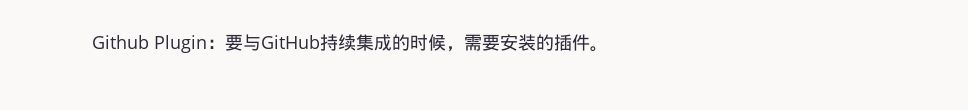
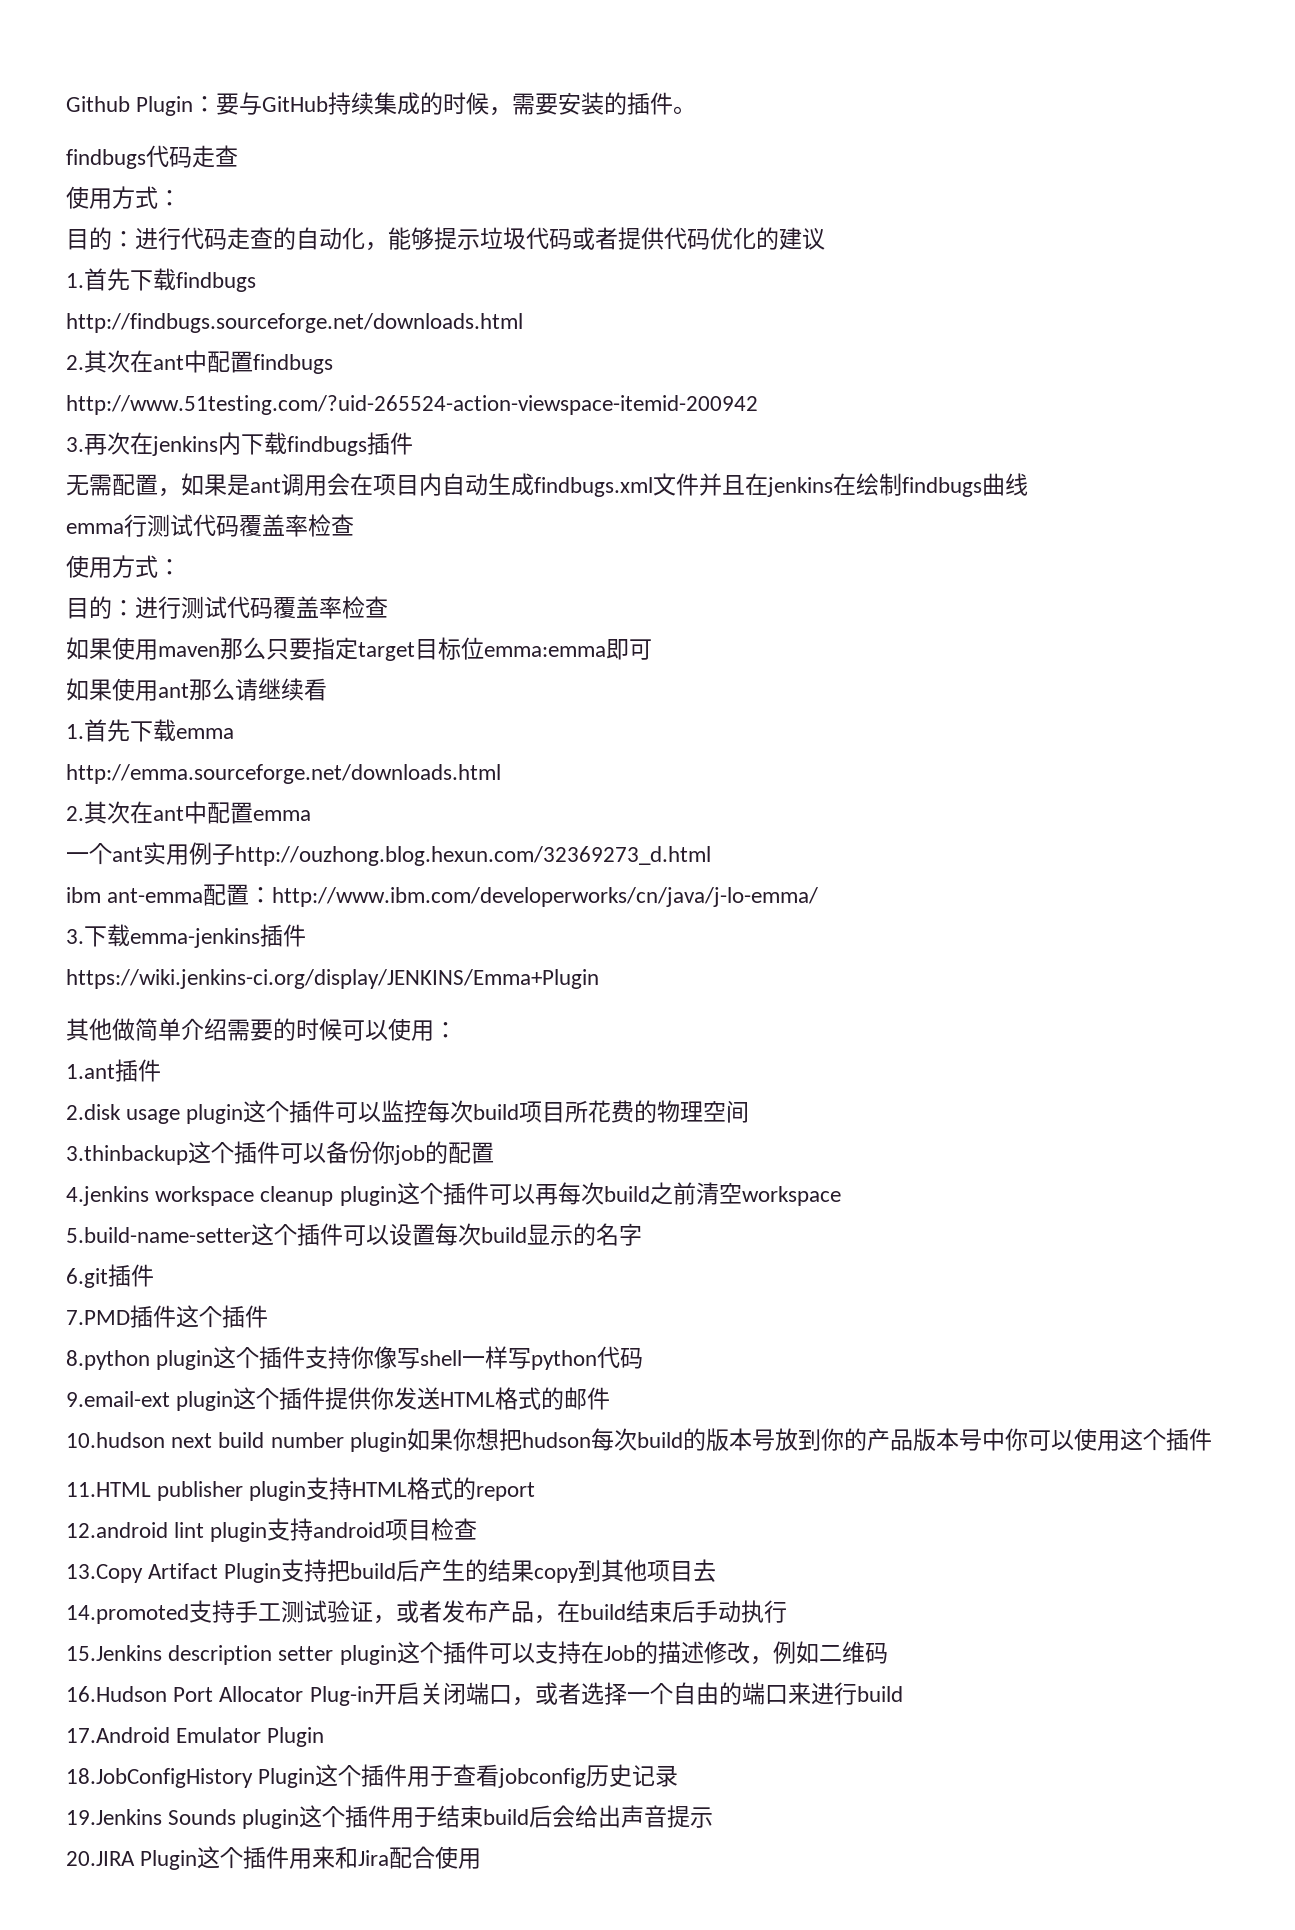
+ findbugs代码走查
+ 使用方式：
+ 目的：进行代码走查的自动化，能够提示垃圾代码或者提供代码优化的建议
+ 1.首先下载findbugs
+ http://findbugs.sourceforge.net/downloads.html
+ 2.其次在ant中配置findbugs
+ http://www.51testing.com/?uid-265524-action-viewspace-itemid-200942
+ 3.再次在jenkins内下载findbugs插件
+ 无需配置，如果是ant调用会在项目内自动生成findbugs.xml文件并且在jenkins在绘制findbugs曲线
+ emma行测试代码覆盖率检查
+ 使用方式：
+ 目的：进行测试代码覆盖率检查
+ 如果使用maven那么只要指定target目标位emma:emma即可
+ 如果使用ant那么请继续看
+ 1.首先下载emma
+ http://emma.sourceforge.net/downloads.html
+ 2.其次在ant中配置emma
+ 一个ant实用例子http://ouzhong.blog.hexun.com/32369273_d.html
+ ibm ant-emma配置：http://www.ibm.com/developerworks/cn/java/j-lo-emma/
+ 3.下载emma-jenkins插件
+ https://wiki.jenkins-ci.org/display/JENKINS/Emma+Plugin
+ 其他做简单介绍需要的时候可以使用：
+ 1.ant插件
+ 2.disk usage plugin这个插件可以监控每次build项目所花费的物理空间
+ 3.thinbackup这个插件可以备份你job的配置
+ 4.jenkins workspace cleanup plugin这个插件可以再每次build之前清空workspace
+ 5.build-name-setter这个插件可以设置每次build显示的名字
+ 6.git插件
+ 7.PMD插件这个插件
+ 8.python plugin这个插件支持你像写shell一样写python代码
+ 9.email-ext plugin这个插件提供你发送HTML格式的邮件
+ 10.hudson next build number plugin如果你想把hudson每次build的版本号放到你的产品版本号中你可以使用这个插件
+ 11.HTML publisher plugin支持HTML格式的report
+ 12.android lint plugin支持android项目检查
+ 13.Copy Artifact Plugin支持把build后产生的结果copy到其他项目去
+ 14.promoted支持手工测试验证，或者发布产品，在build结束后手动执行
+ 15.Jenkins description setter plugin这个插件可以支持在Job的描述修改，例如二维码
+ 16.Hudson Port Allocator Plug-in开启关闭端口，或者选择一个自由的端口来进行build
+ 17.Android Emulator Plugin
+ 18.JobConfigHistory Plugin这个插件用于查看jobconfig历史记录
+ 19.Jenkins Sounds plugin这个插件用于结束build后会给出声音提示
+ 20.JIRA Plugin这个插件用来和Jira配合使用

